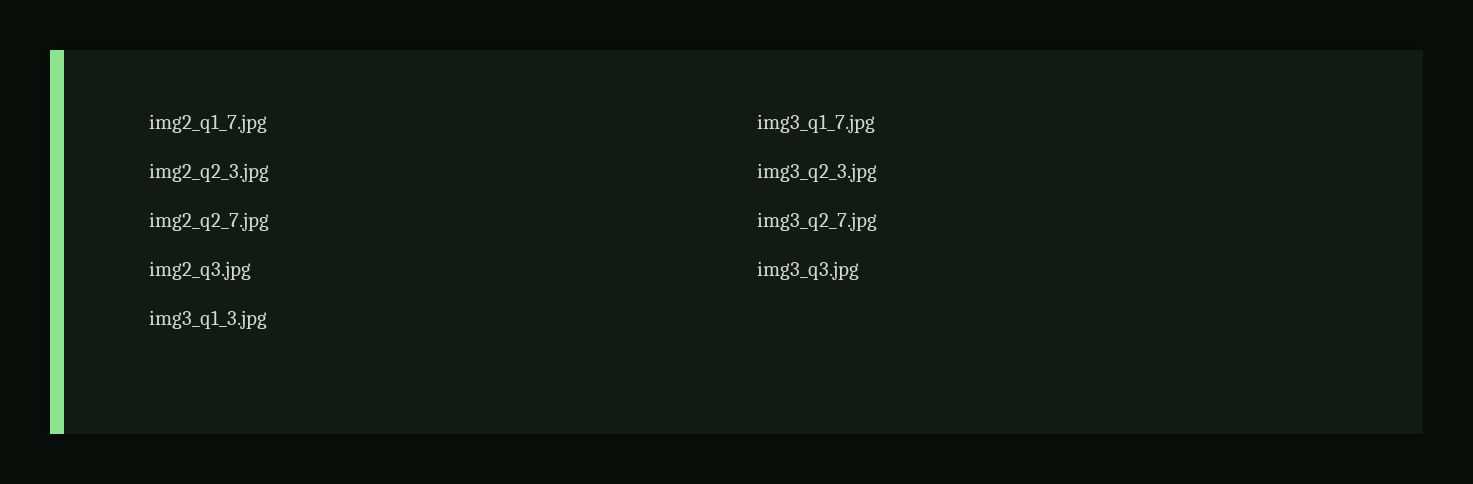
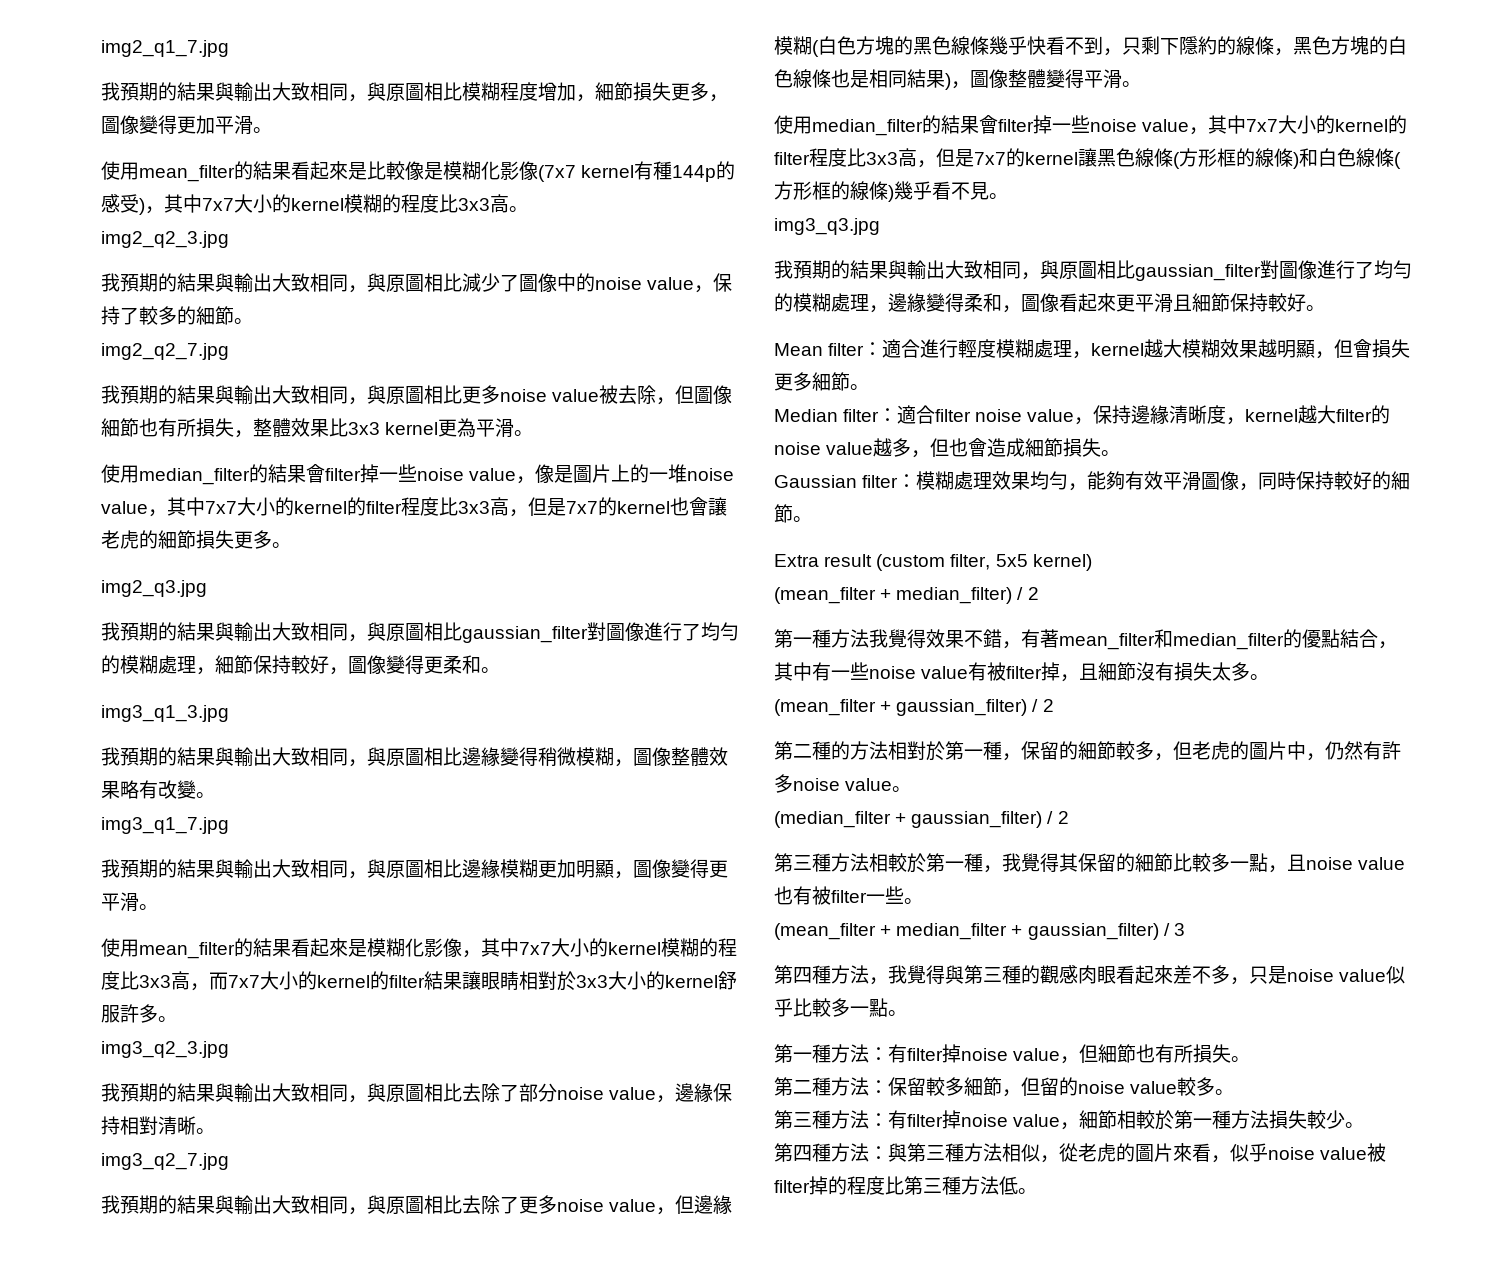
+ 我預期的結果與輸出大致相同，與原圖相比模糊程度增加，細節損失更多，圖像變得更加平滑。
+ 使用mean_filter的結果看起來是比較像是模糊化影像(7x7 kernel有種144p的感受)，其中7x7大小的kernel模糊的程度比3x3高。
  img2_q2_3.jpg
+ 我預期的結果與輸出大致相同，與原圖相比減少了圖像中的noise value，保持了較多的細節。
  img2_q2_7.jpg
+ 我預期的結果與輸出大致相同，與原圖相比更多noise value被去除，但圖像細節也有所損失，整體效果比3x3 kernel更為平滑。
+ 使用median_filter的結果會filter掉一些noise value，像是圖片上的一堆noise value，其中7x7大小的kernel的filter程度比3x3高，但是7x7的kernel也會讓老虎的細節損失更多。
  img2_q3.jpg
+ 我預期的結果與輸出大致相同，與原圖相比gaussian_filter對圖像進行了均勻的模糊處理，細節保持較好，圖像變得更柔和。
  img3_q1_3.jpg
+ 我預期的結果與輸出大致相同，與原圖相比邊緣變得稍微模糊，圖像整體效果略有改變。
  img3_q1_7.jpg
+ 我預期的結果與輸出大致相同，與原圖相比邊緣模糊更加明顯，圖像變得更平滑。
+ 使用mean_filter的結果看起來是模糊化影像，其中7x7大小的kernel模糊的程度比3x3高，而7x7大小的kernel的filter結果讓眼睛相對於3x3大小的kernel舒服許多。
  img3_q2_3.jpg
+ 我預期的結果與輸出大致相同，與原圖相比去除了部分noise value，邊緣保持相對清晰。
  img3_q2_7.jpg
+ 我預期的結果與輸出大致相同，與原圖相比去除了更多noise value，但邊緣模糊(白色方塊的黑色線條幾乎快看不到，只剩下隱約的線條，黑色方塊的白色線條也是相同結果)，圖像整體變得平滑。
+ 使用median_filter的結果會filter掉一些noise value，其中7x7大小的kernel的filter程度比3x3高，但是7x7的kernel讓黑色線條(方形框的線條)和白色線條(方形框的線條)幾乎看不見。
  img3_q3.jpg
+ 我預期的結果與輸出大致相同，與原圖相比gaussian_filter對圖像進行了均勻的模糊處理，邊緣變得柔和，圖像看起來更平滑且細節保持較好。
+ Mean filter：適合進行輕度模糊處理，kernel越大模糊效果越明顯，但會損失更多細節。
+ Median filter：適合filter noise value，保持邊緣清晰度，kernel越大filter的noise value越多，但也會造成細節損失。
+ Gaussian filter：模糊處理效果均勻，能夠有效平滑圖像，同時保持較好的細節。
+ Extra result (custom filter, 5x5 kernel)
+ (mean_filter + median_filter) / 2
+ 第一種方法我覺得效果不錯，有著mean_filter和median_filter的優點結合，其中有一些noise value有被filter掉，且細節沒有損失太多。
+ (mean_filter + gaussian_filter) / 2
+ 第二種的方法相對於第一種，保留的細節較多，但老虎的圖片中，仍然有許多noise value。
+ (median_filter + gaussian_filter) / 2
+ 第三種方法相較於第一種，我覺得其保留的細節比較多一點，且noise value也有被filter一些。
+ (mean_filter + median_filter + gaussian_filter) / 3
+ 第四種方法，我覺得與第三種的觀感肉眼看起來差不多，只是noise value似乎比較多一點。
+ 第一種方法：有filter掉noise value，但細節也有所損失。
+ 第二種方法：保留較多細節，但留的noise value較多。
+ 第三種方法：有filter掉noise value，細節相較於第一種方法損失較少。
+ 第四種方法：與第三種方法相似，從老虎的圖片來看，似乎noise value被filter掉的程度比第三種方法低。

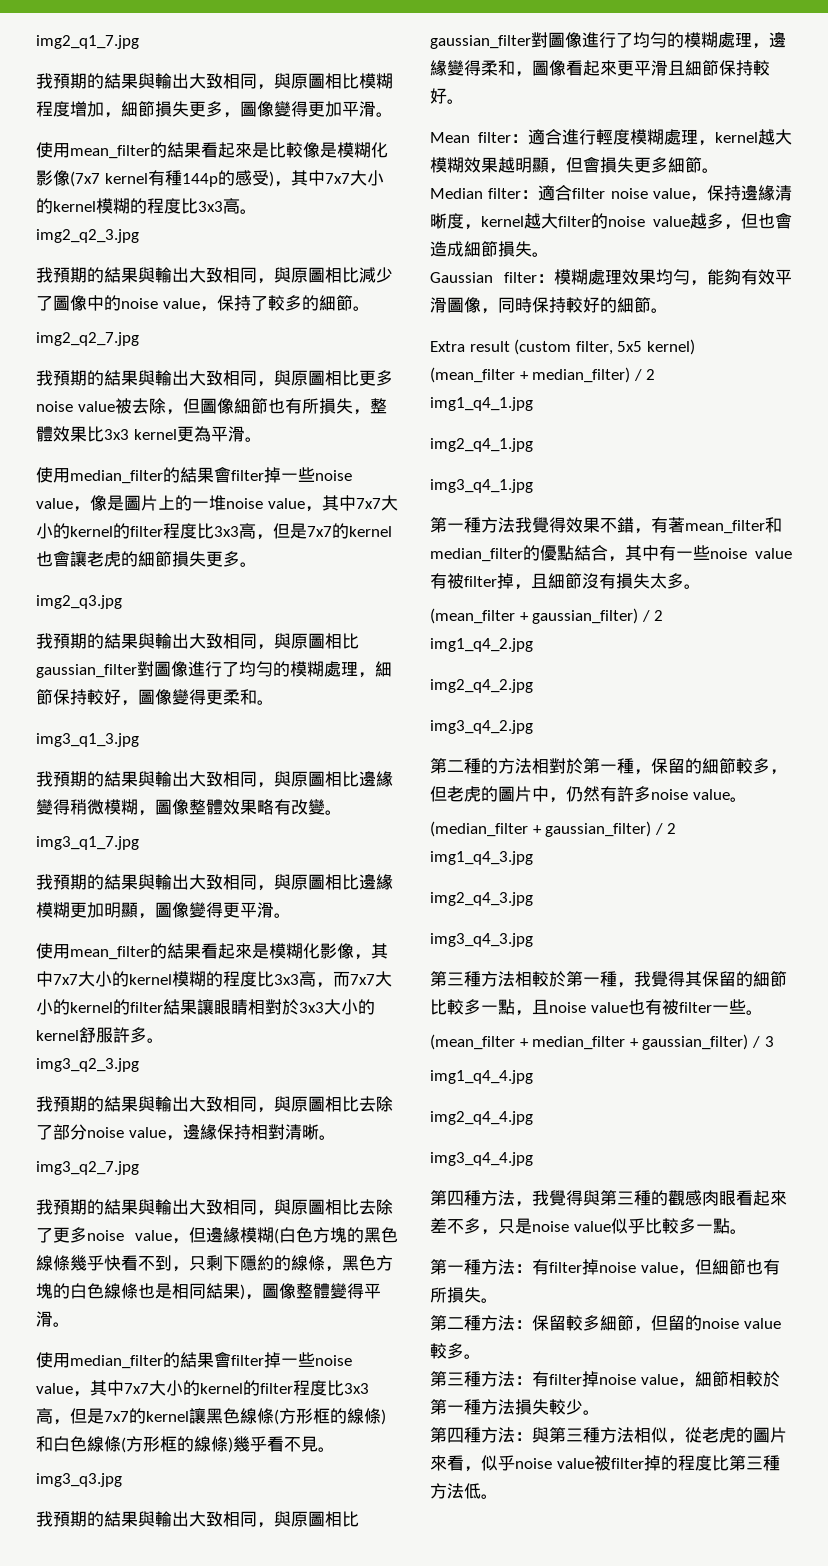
+ img1_q4_1.jpg
+ img2_q4_1.jpg
+ img3_q4_1.jpg
+ img1_q4_2.jpg
+ img2_q4_2.jpg
+ img3_q4_2.jpg
+ img1_q4_3.jpg
+ img2_q4_3.jpg
+ img3_q4_3.jpg
+ img1_q4_4.jpg
+ img2_q4_4.jpg
+ img3_q4_4.jpg

